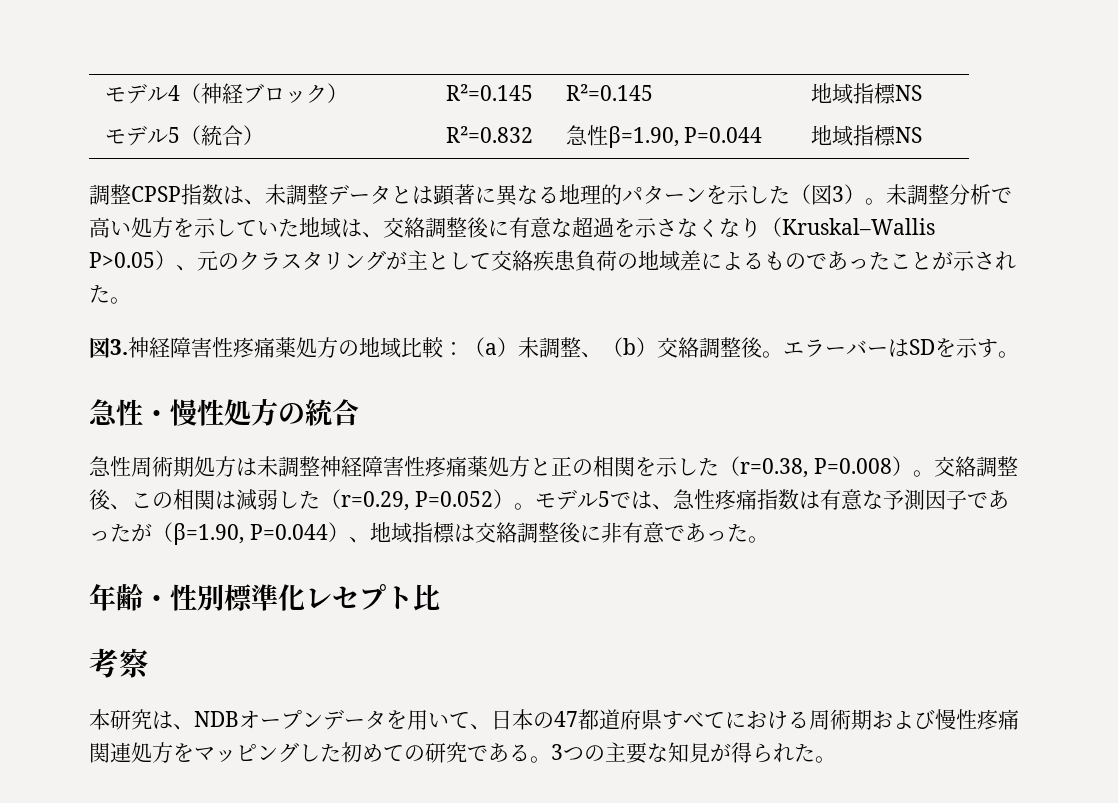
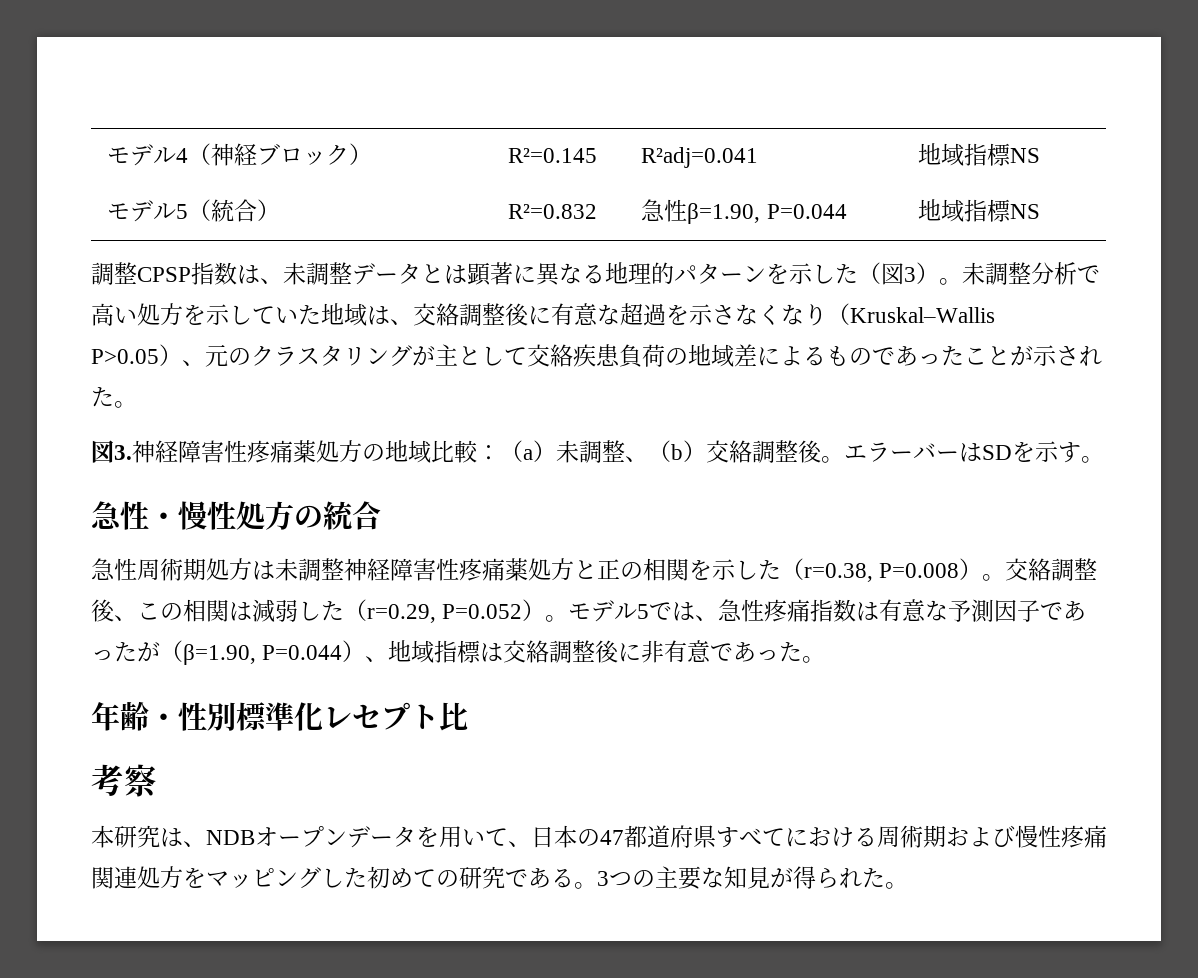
- モデル4（神経ブロック） | R²=0.145 | R²=0.145 | 地域指標NS
+ モデル4（神経ブロック） | R²=0.145 | R²adj=0.041 | 地域指標NS

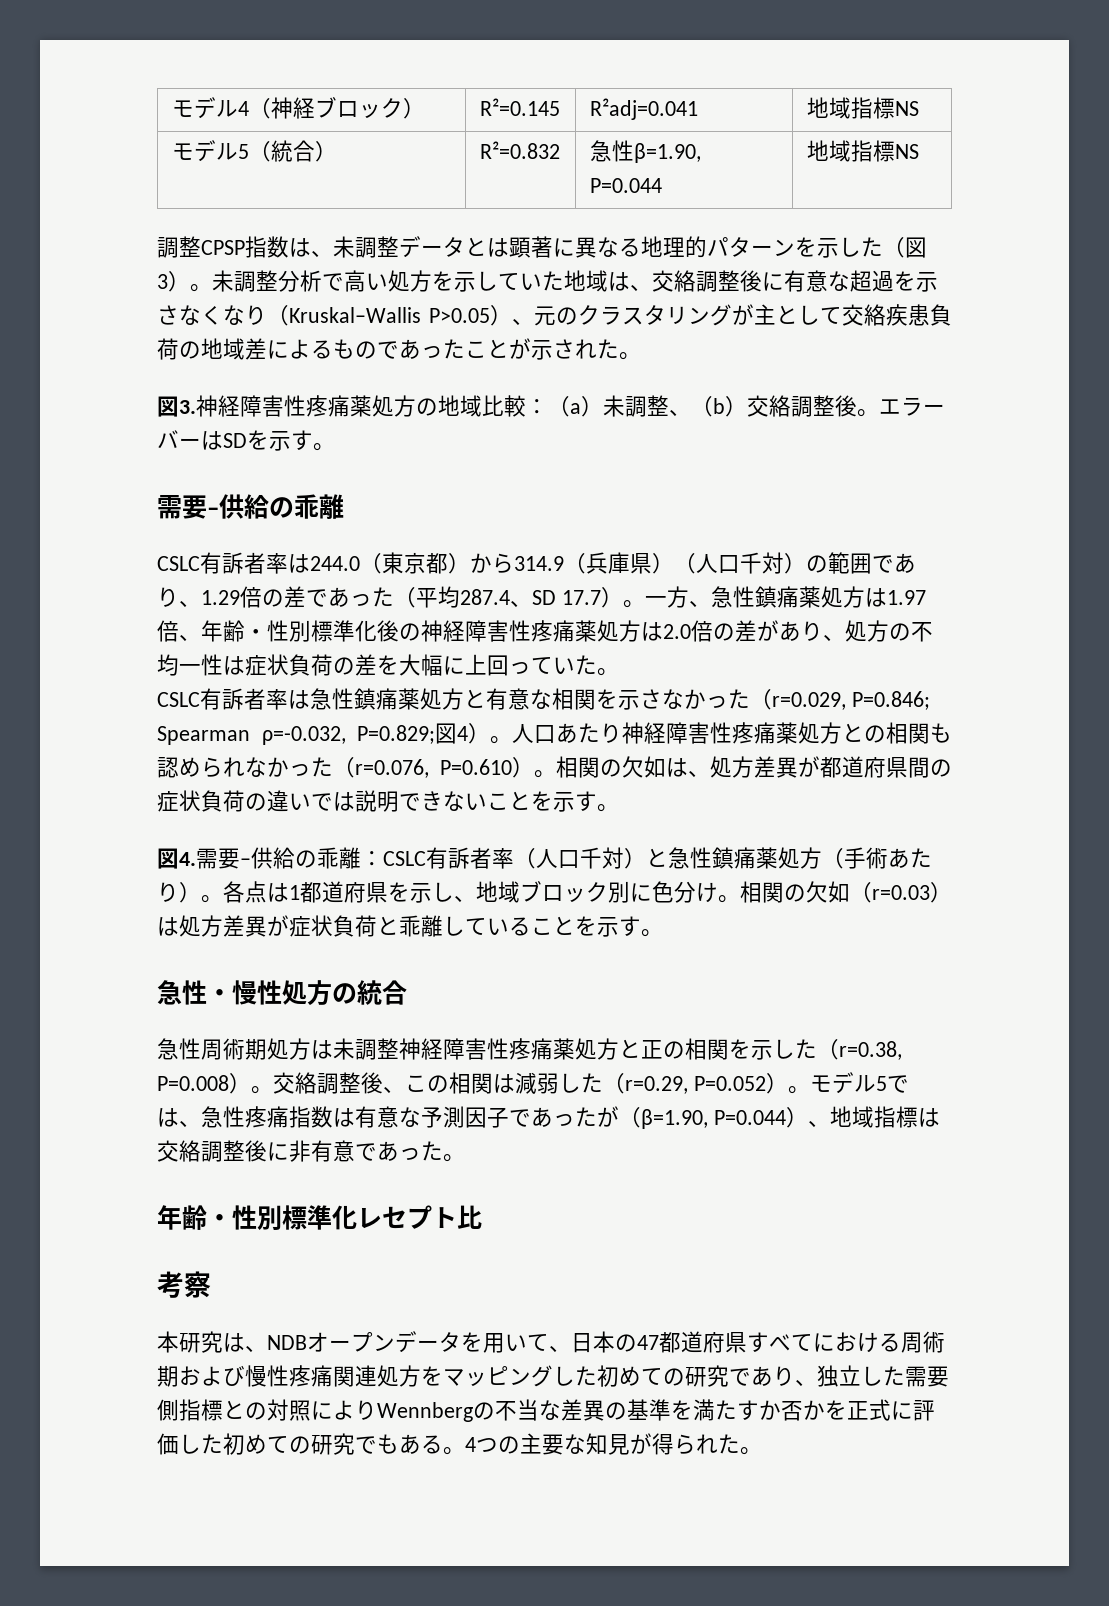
  エラーバーはSDを示す。
+ 需要–供給の乖離
+ CSLC有訴者率は244.0（東京都）から314.9（兵庫県）（人口千対）の範囲であり、1.29倍の差であった（平均287.4、SD 17.7）。一方、急性鎮痛薬処方は1.97倍、年齢・性別標準化後の神経障害性疼痛薬処方は2.0倍の差があり、処方の不均一性は症状負荷の差を大幅に上回っていた。
+ CSLC有訴者率は急性鎮痛薬処方と有意な相関を示さなかった（r=0.029, P=0.846; Spearman ρ=-0.032, P=0.829;図4）。人口あたり神経障害性疼痛薬処方との相関も認められなかった（r=0.076, P=0.610）。相関の欠如は、処方差異が都道府県間の症状負荷の違いでは説明できないことを示す。
+ 図4.需要–供給の乖離：CSLC有訴者率（人口千対）と急性鎮痛薬処方（手術あたり）。各点は1都道府県を示し、地域ブロック別に色分け。相関の欠如（r=0.03）は処方差異が症状負荷と乖離していることを示す。
- 本研究は、NDBオープンデータを用いて、日本の47都道府県すべてにおける周術期および慢性疼痛関連処方をマッピングした初めての研究である。3つの主要な知見が得られた。
+ 本研究は、NDBオープンデータを用いて、日本の47都道府県すべてにおける周術期および慢性疼痛関連処方をマッピングした初めての研究であり、独立した需要側指標との対照によりWennbergの不当な差異の基準を満たすか否かを正式に評価した初めての研究でもある。4つの主要な知見が得られた。

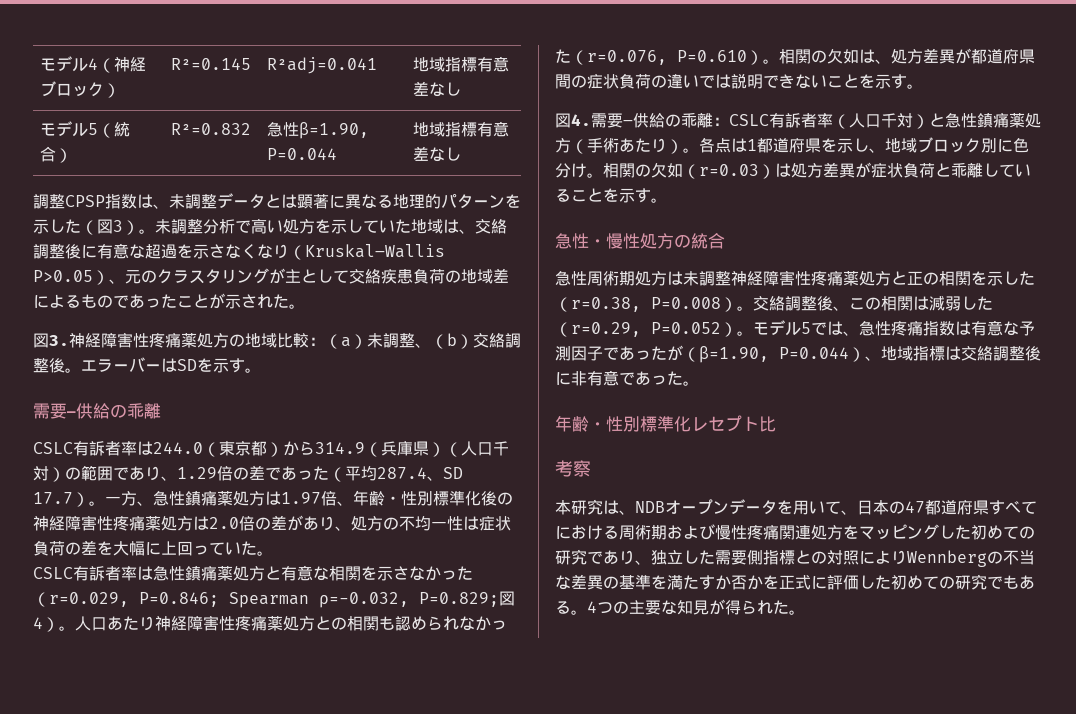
- モデル4（神経ブロック） | R²=0.145 | R²adj=0.041 | 地域指標NS
+ モデル4（神経ブロック） | R²=0.145 | R²adj=0.041 | 地域指標有意差なし
- モデル5（統合） | R²=0.832 | 急性β=1.90, P=0.044 | 地域指標NS
+ モデル5（統合） | R²=0.832 | 急性β=1.90, P=0.044 | 地域指標有意差なし

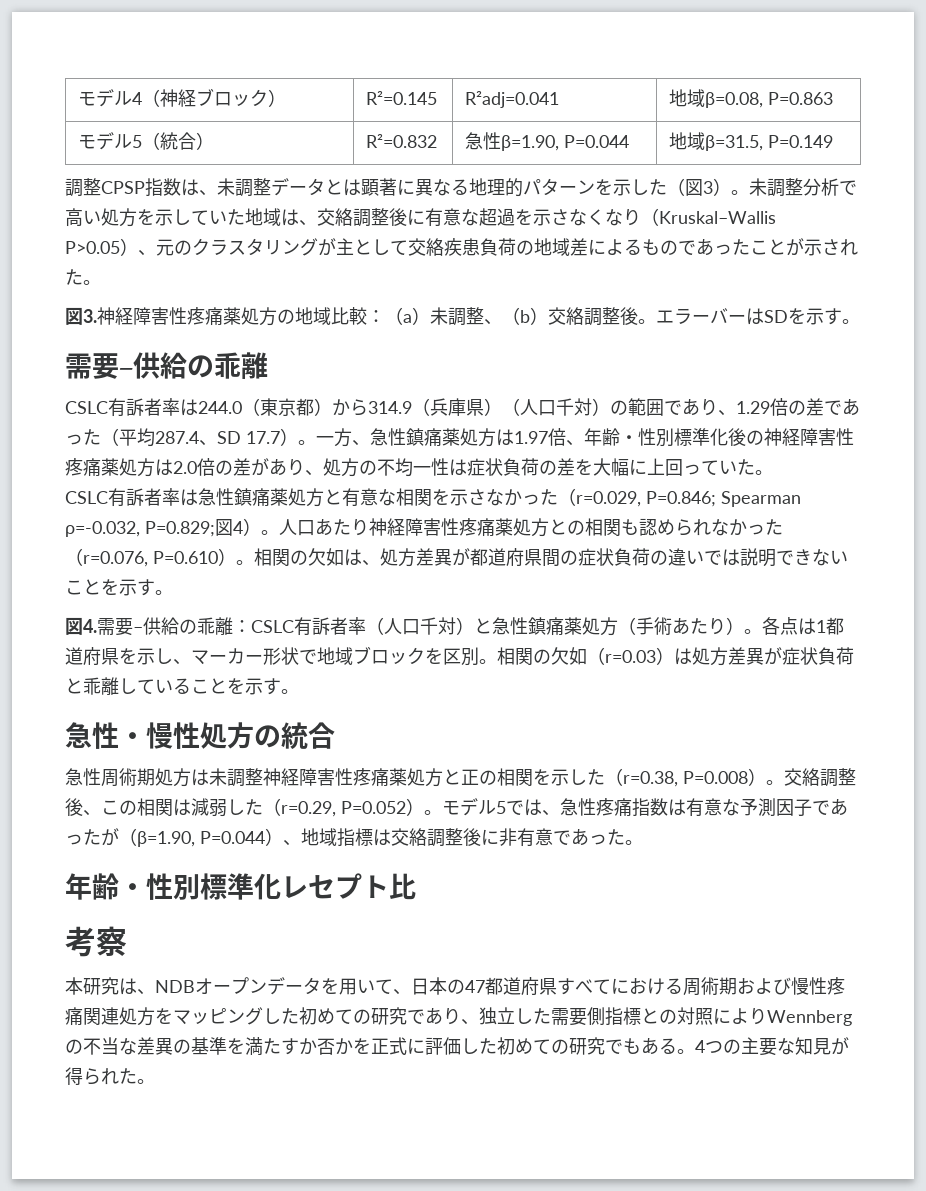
- モデル4（神経ブロック） | R²=0.145 | R²adj=0.041 | 地域指標有意差なし
+ モデル4（神経ブロック） | R²=0.145 | R²adj=0.041 | 地域β=0.08, P=0.863
- モデル5（統合） | R²=0.832 | 急性β=1.90, P=0.044 | 地域指標有意差なし
+ モデル5（統合） | R²=0.832 | 急性β=1.90, P=0.044 | 地域β=31.5, P=0.149
- 各点は1都道府県を示し、地域ブロック別に色分け。
+ 各点は1都道府県を示し、マーカー形状で地域ブロックを区別。

